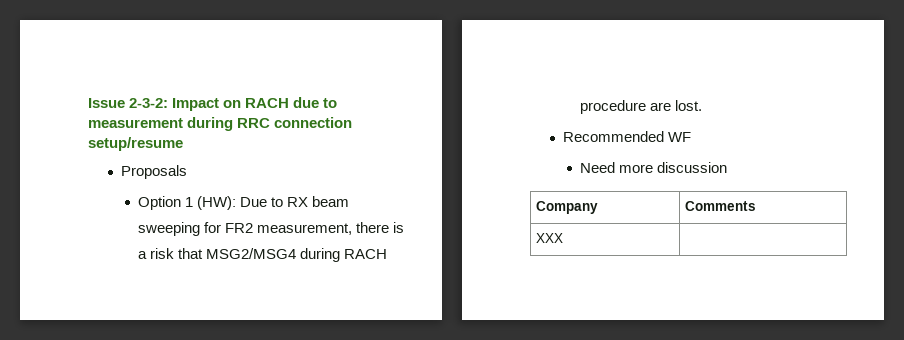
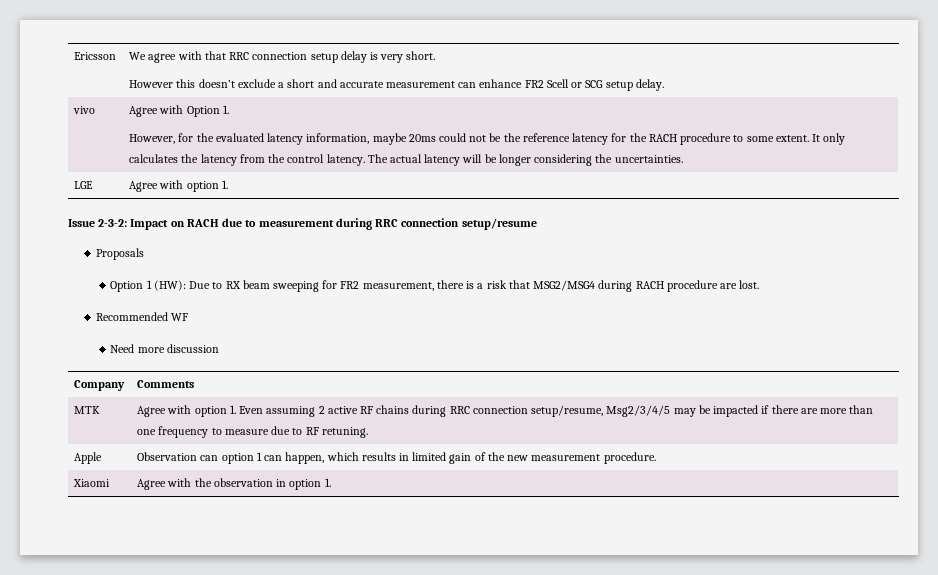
+ Ericsson | We agree with that RRC connection setup delay is very short.
+ However this doesn’t exclude a short and accurate measurement can enhance FR2 Scell or SCG setup delay.
+ vivo | Agree with Option 1.
+ However, for the evaluated latency information, maybe 20ms could not be the reference latency for the RACH procedure to some extent. It only calculates the latency from the control latency. The actual latency will be longer considering the uncertainties.
+ LGE | Agree with option 1.
- XXX |
+ MTK | Agree with option 1. Even assuming 2 active RF chains during RRC connection setup/resume, Msg2/3/4/5 may be impacted if there are more than one frequency to measure due to RF retuning.
+ Apple | Observation can option 1 can happen, which results in limited gain of the new measurement procedure.
+ Xiaomi | Agree with the observation in option 1.

